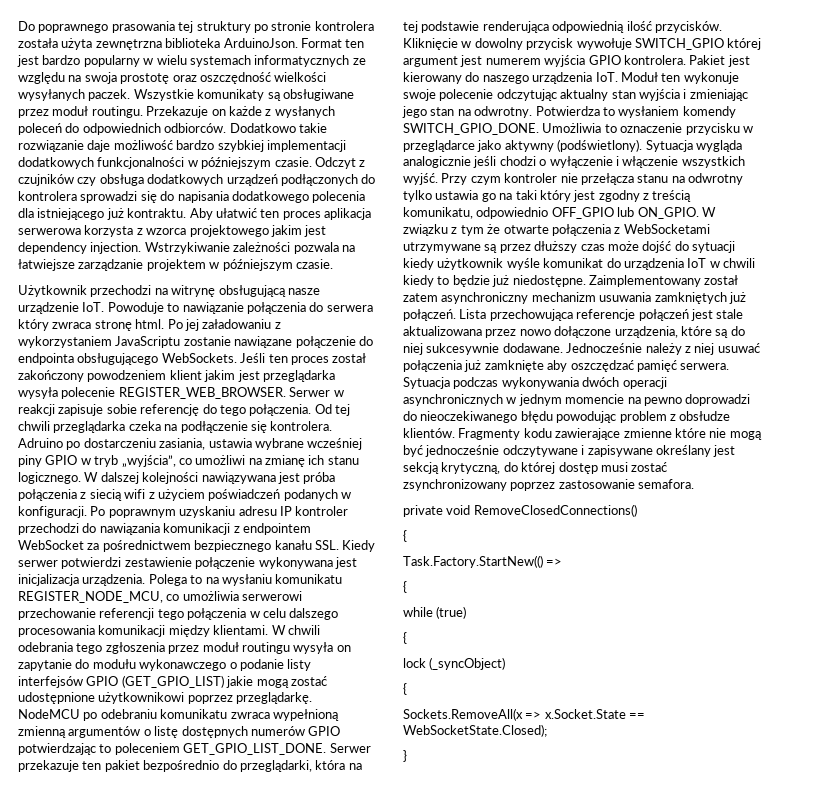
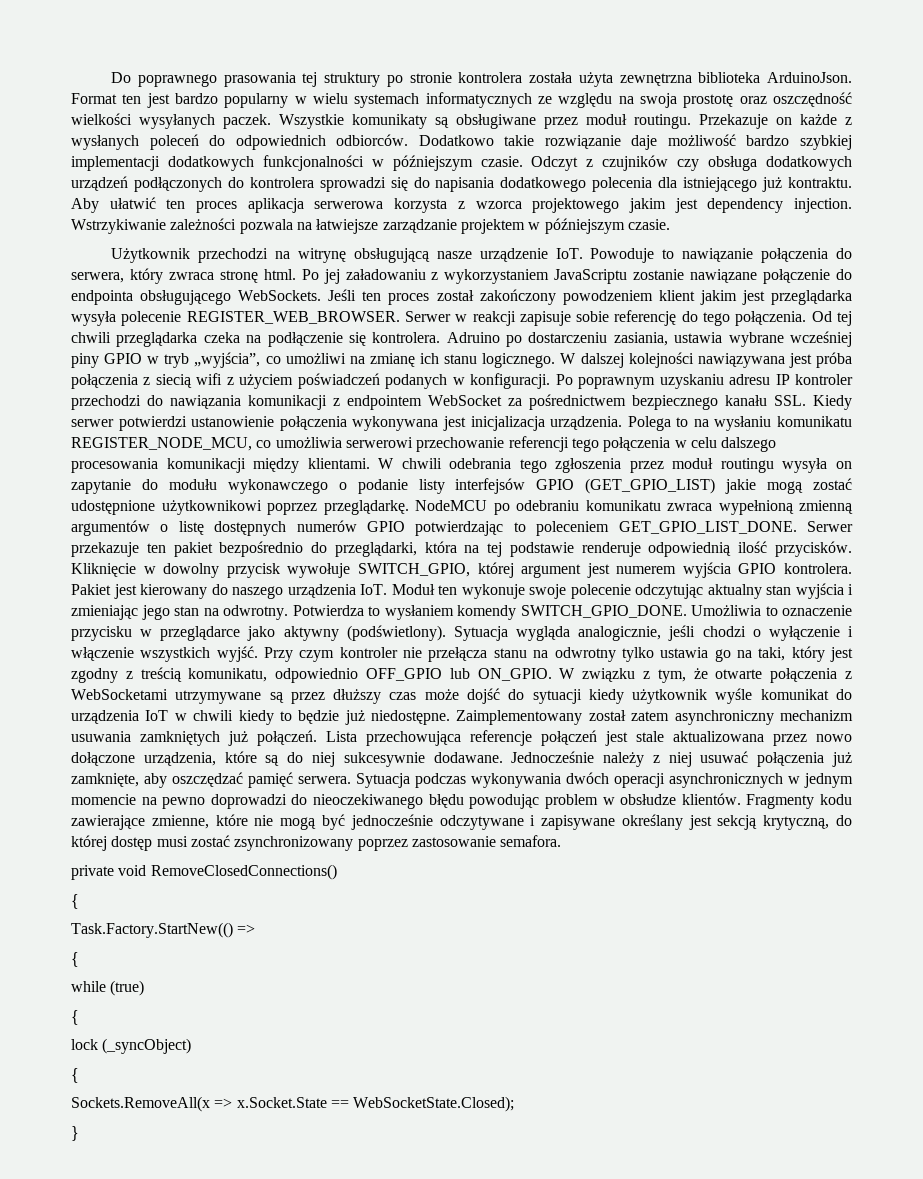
- Użytkownik przechodzi na witrynę obsługującą nasze urządzenie IoT. Powoduje to nawiązanie połączenia do serwera który zwraca stronę html.
+ Użytkownik przechodzi na witrynę obsługującą nasze urządzenie IoT. Powoduje to nawiązanie połączenia do serwera, który zwraca stronę html.
- Po poprawnym uzyskaniu adresu IP kontroler przechodzi do nawiązania komunikacji z endpointem WebSocket za pośrednictwem bezpiecznego kanału SSL. Kiedy serwer potwierdzi zestawienie połączenie wykonywana jest inicjalizacja urządzenia.
+ Po poprawnym uzyskaniu adresu IP kontroler przechodzi do nawiązania komunikacji z endpointem WebSocket za pośrednictwem bezpiecznego kanału SSL. Kiedy serwer potwierdzi ustanowienie połączenia wykonywana jest inicjalizacja urządzenia.
- Serwer przekazuje ten pakiet bezpośrednio do przeglądarki, która na tej podstawie renderująca odpowiednią ilość przycisków.
+ Serwer przekazuje ten pakiet bezpośrednio do przeglądarki, która na tej podstawie renderuje odpowiednią ilość przycisków.
- Kliknięcie w dowolny przycisk wywołuje SWITCH_GPIO której argument jest numerem wyjścia GPIO kontrolera.
+ Kliknięcie w dowolny przycisk wywołuje SWITCH_GPIO, której argument jest numerem wyjścia GPIO kontrolera.
- Sytuacja wygląda analogicznie jeśli chodzi o wyłączenie i włączenie wszystkich wyjść.
+ Sytuacja wygląda analogicznie, jeśli chodzi o wyłączenie i włączenie wszystkich wyjść.
- Przy czym kontroler nie przełącza stanu na odwrotny tylko ustawia go na taki który jest zgodny z treścią komunikatu, odpowiednio OFF_GPIO lub ON_GPIO.
+ Przy czym kontroler nie przełącza stanu na odwrotny tylko ustawia go na taki, który jest zgodny z treścią komunikatu, odpowiednio OFF_GPIO lub ON_GPIO.
- W związku z tym że otwarte połączenia z WebSocketami utrzymywane są przez dłuższy czas może dojść do sytuacji kiedy użytkownik wyśle komunikat do urządzenia IoT w chwili kiedy to będzie już niedostępne.
+ W związku z tym, że otwarte połączenia z WebSocketami utrzymywane są przez dłuższy czas może dojść do sytuacji kiedy użytkownik wyśle komunikat do urządzenia IoT w chwili kiedy to będzie już niedostępne.
- Jednocześnie należy z niej usuwać połączenia już zamknięte aby oszczędzać pamięć serwera.
+ Jednocześnie należy z niej usuwać połączenia już zamknięte, aby oszczędzać pamięć serwera.
- Sytuacja podczas wykonywania dwóch operacji asynchronicznych w jednym momencie na pewno doprowadzi do nieoczekiwanego błędu powodując problem z obsłudze klientów.
+ Sytuacja podczas wykonywania dwóch operacji asynchronicznych w jednym momencie na pewno doprowadzi do nieoczekiwanego błędu powodując problem w obsłudze klientów.
- Fragmenty kodu zawierające zmienne które nie mogą być jednocześnie odczytywane i zapisywane określany jest sekcją krytyczną, do której dostęp musi zostać zsynchronizowany poprzez zastosowanie semafora.
+ Fragmenty kodu zawierające zmienne, które nie mogą być jednocześnie odczytywane i zapisywane określany jest sekcją krytyczną, do której dostęp musi zostać zsynchronizowany poprzez zastosowanie semafora.

